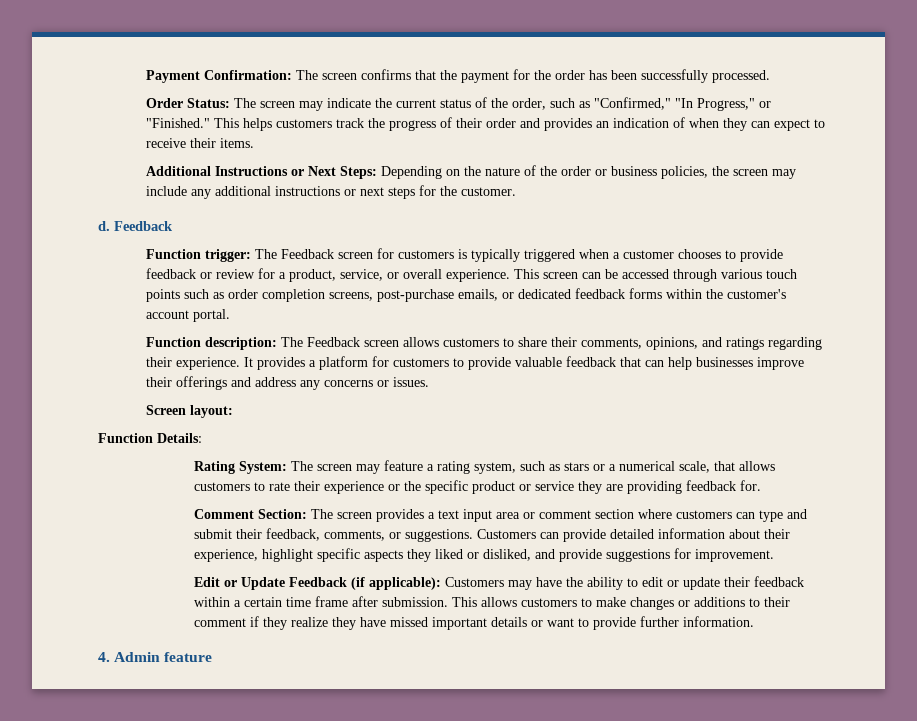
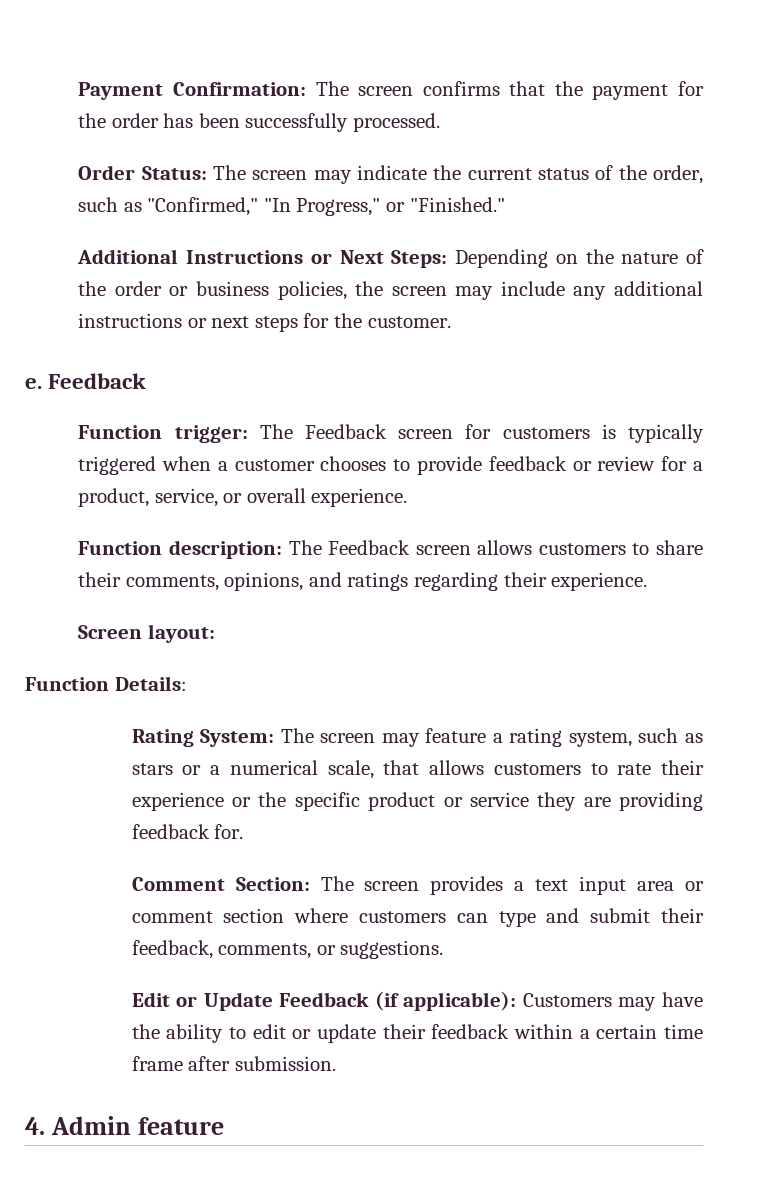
- This helps customers track the progress of their order and provides an indication of when they can expect to receive their items.
- d.
+ e.
- This screen can be accessed through various touch points such as order completion screens, post-purchase emails, or dedicated feedback forms within the customer's account portal.
- It provides a platform for customers to provide valuable feedback that can help businesses improve their offerings and address any concerns or issues.
- Customers can provide detailed information about their experience, highlight specific aspects they liked or disliked, and provide suggestions for improvement.
- This allows customers to make changes or additions to their comment if they realize they have missed important details or want to provide further information.

